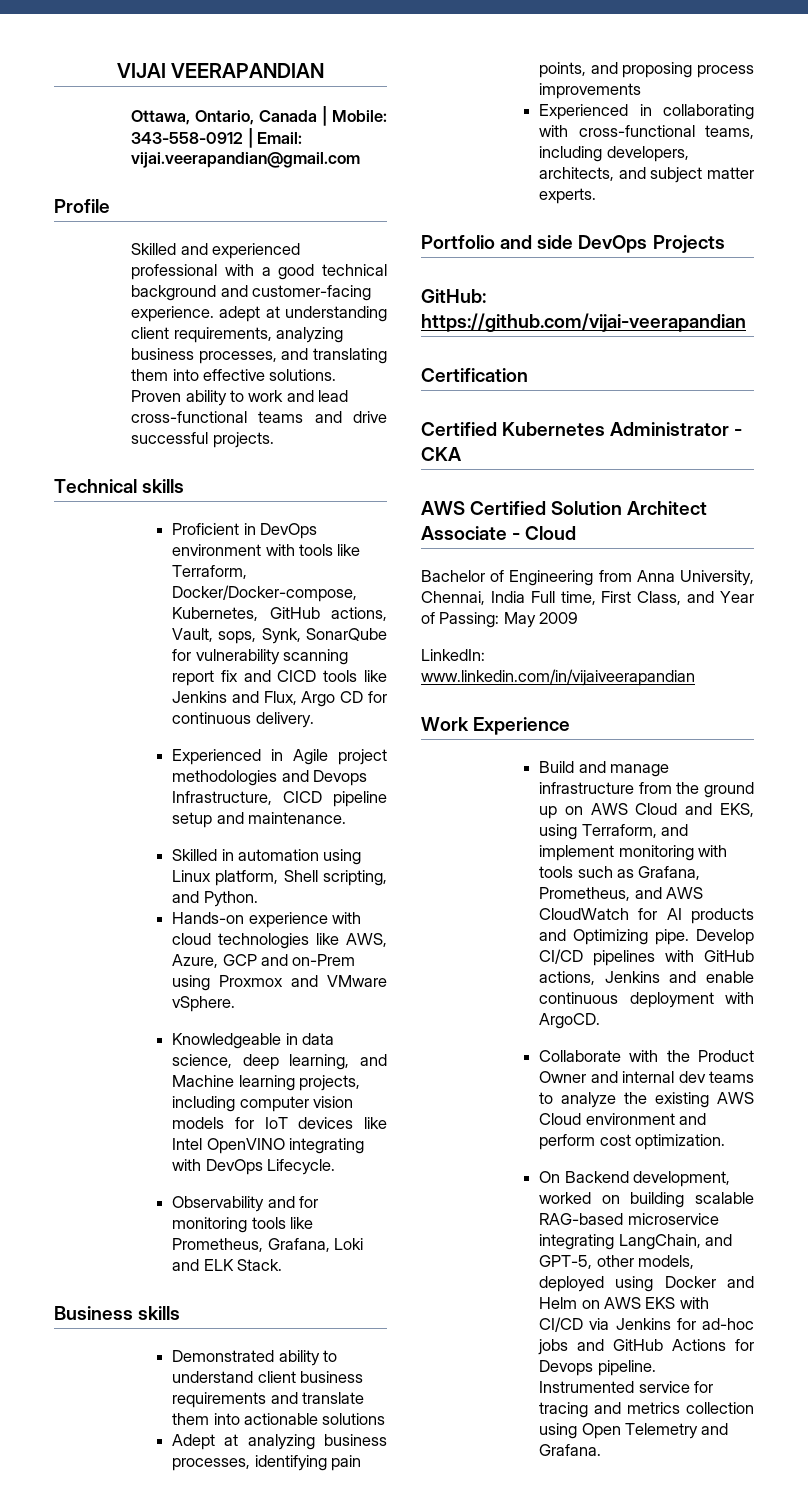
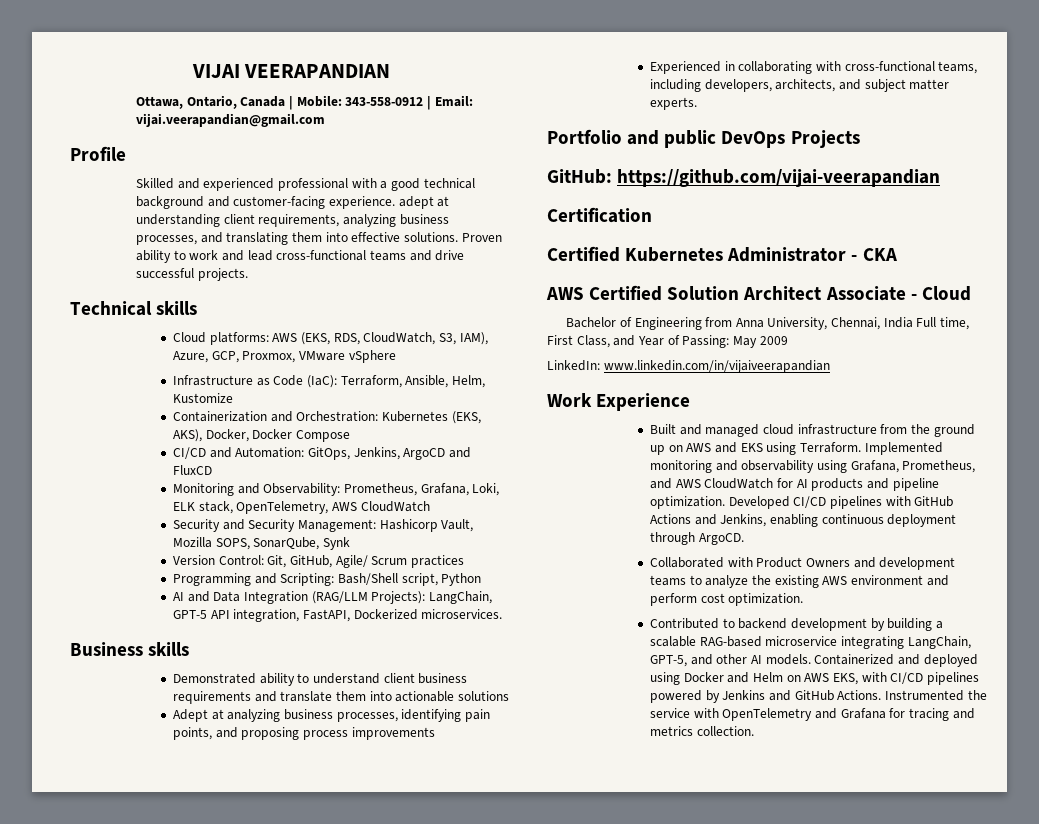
- Proficient in DevOps environment with tools like Terraform, Docker/Docker-compose, Kubernetes, GitHub actions, Vault, sops, Synk, SonarQube for vulnerability scanning report fix and CICD tools like Jenkins and Flux, Argo CD for continuous delivery.
- Experienced in Agile project methodologies and Devops Infrastructure, CICD pipeline setup and maintenance.
- Skilled in automation using Linux platform, Shell scripting, and Python.
- Hands-on experience with cloud technologies like AWS, Azure, GCP and on-Prem using Proxmox and VMware vSphere.
- Knowledgeable in data science, deep learning, and Machine learning projects, including computer vision models for IoT devices like Intel OpenVINO integrating with DevOps Lifecycle.
- Observability and for monitoring tools like Prometheus, Grafana, Loki and ELK Stack.
+ Cloud platforms: AWS (EKS, RDS, CloudWatch, S3, IAM), Azure, GCP, Proxmox, VMware vSphere
+ Infrastructure as Code (IaC): Terraform, Ansible, Helm, Kustomize
+ Containerization and Orchestration: Kubernetes (EKS, AKS), Docker, Docker Compose
+ CI/CD and Automation: GitOps, Jenkins, ArgoCD and FluxCD
+ Monitoring and Observability: Prometheus, Grafana, Loki, ELK stack, OpenTelemetry, AWS CloudWatch
+ Security and Security Management: Hashicorp Vault, Mozilla SOPS, SonarQube, Synk
+ Version Control: Git, GitHub, Agile/ Scrum practices
+ Programming and Scripting: Bash/Shell script, Python
+ AI and Data Integration (RAG/LLM Projects): LangChain, GPT-5 API integration, FastAPI, Dockerized microservices.
- Portfolio and side DevOps Projects
+ Portfolio and public DevOps Projects
- Build and manage infrastructure from the ground up on AWS Cloud and EKS, using Terraform, and implement monitoring with tools such as Grafana, Prometheus, and AWS CloudWatch for AI products and Optimizing pipe. Develop CI/CD pipelines with GitHub actions, Jenkins and enable continuous deployment with ArgoCD.
+ Built and managed cloud infrastructure from the ground up on AWS and EKS using Terraform. Implemented monitoring and observability using Grafana, Prometheus, and AWS CloudWatch for AI products and pipeline optimization. Developed CI/CD pipelines with GitHub Actions and Jenkins, enabling continuous deployment through ArgoCD.
- Collaborate with the Product Owner and internal dev teams to analyze the existing AWS Cloud environment and perform cost optimization.
+ Collaborated with Product Owners and development teams to analyze the existing AWS environment and perform cost optimization.
- On Backend development, worked on building scalable RAG-based microservice integrating LangChain, and GPT-5, other models, deployed using Docker and Helm on AWS EKS with CI/CD via Jenkins for ad-hoc jobs and GitHub Actions for Devops pipeline. Instrumented service for tracing and metrics collection using Open Telemetry and Grafana.
+ Contributed to backend development by building a scalable RAG-based microservice integrating LangChain, GPT-5, and other AI models. Containerized and deployed using Docker and Helm on AWS EKS, with CI/CD pipelines powered by Jenkins and GitHub Actions. Instrumented the service with OpenTelemetry and Grafana for tracing and metrics collection.

